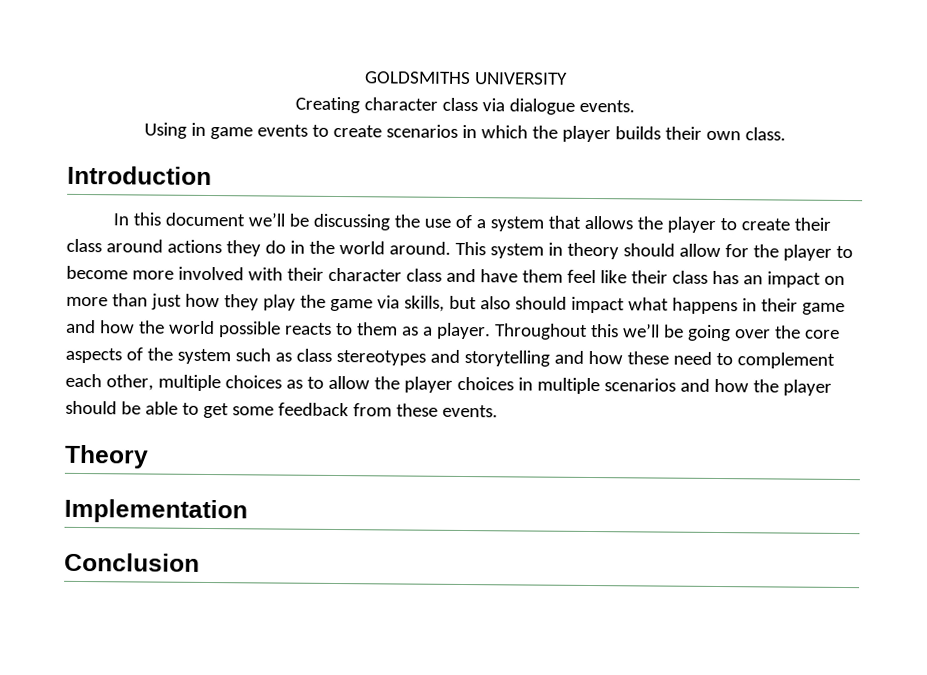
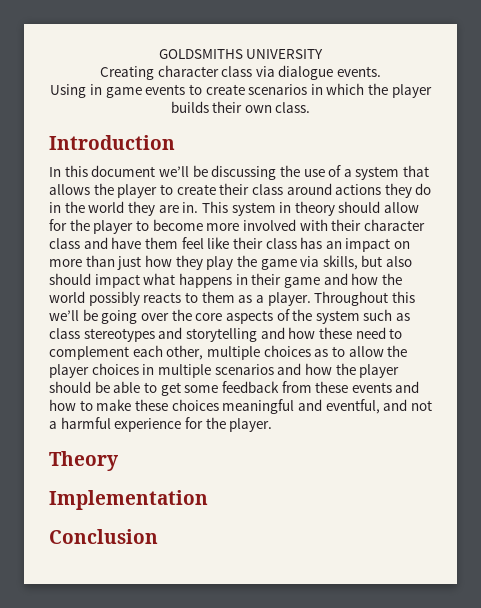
- In this document we’ll be discussing the use of a system that allows the player to create their class around actions they do in the world around.
+ In this document we’ll be discussing the use of a system that allows the player to create their class around actions they do in the world they are in.
- This system in theory should allow for the player to become more involved with their character class and have them feel like their class has an impact on more than just how they play the game via skills, but also should impact what happens in their game and how the world possible reacts to them as a player.
+ This system in theory should allow for the player to become more involved with their character class and have them feel like their class has an impact on more than just how they play the game via skills, but also should impact what happens in their game and how the world possibly reacts to them as a player.
- Throughout this we’ll be going over the core aspects of the system such as class stereotypes and storytelling and how these need to complement each other, multiple choices as to allow the player choices in multiple scenarios and how the player should be able to get some feedback from these events.
+ Throughout this we’ll be going over the core aspects of the system such as class stereotypes and storytelling and how these need to complement each other, multiple choices as to allow the player choices in multiple scenarios and how the player should be able to get some feedback from these events and how to make these choices meaningful and eventful, and not a harmful experience for the player.

